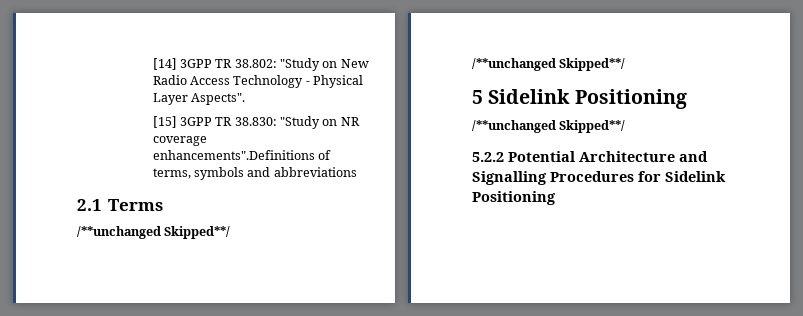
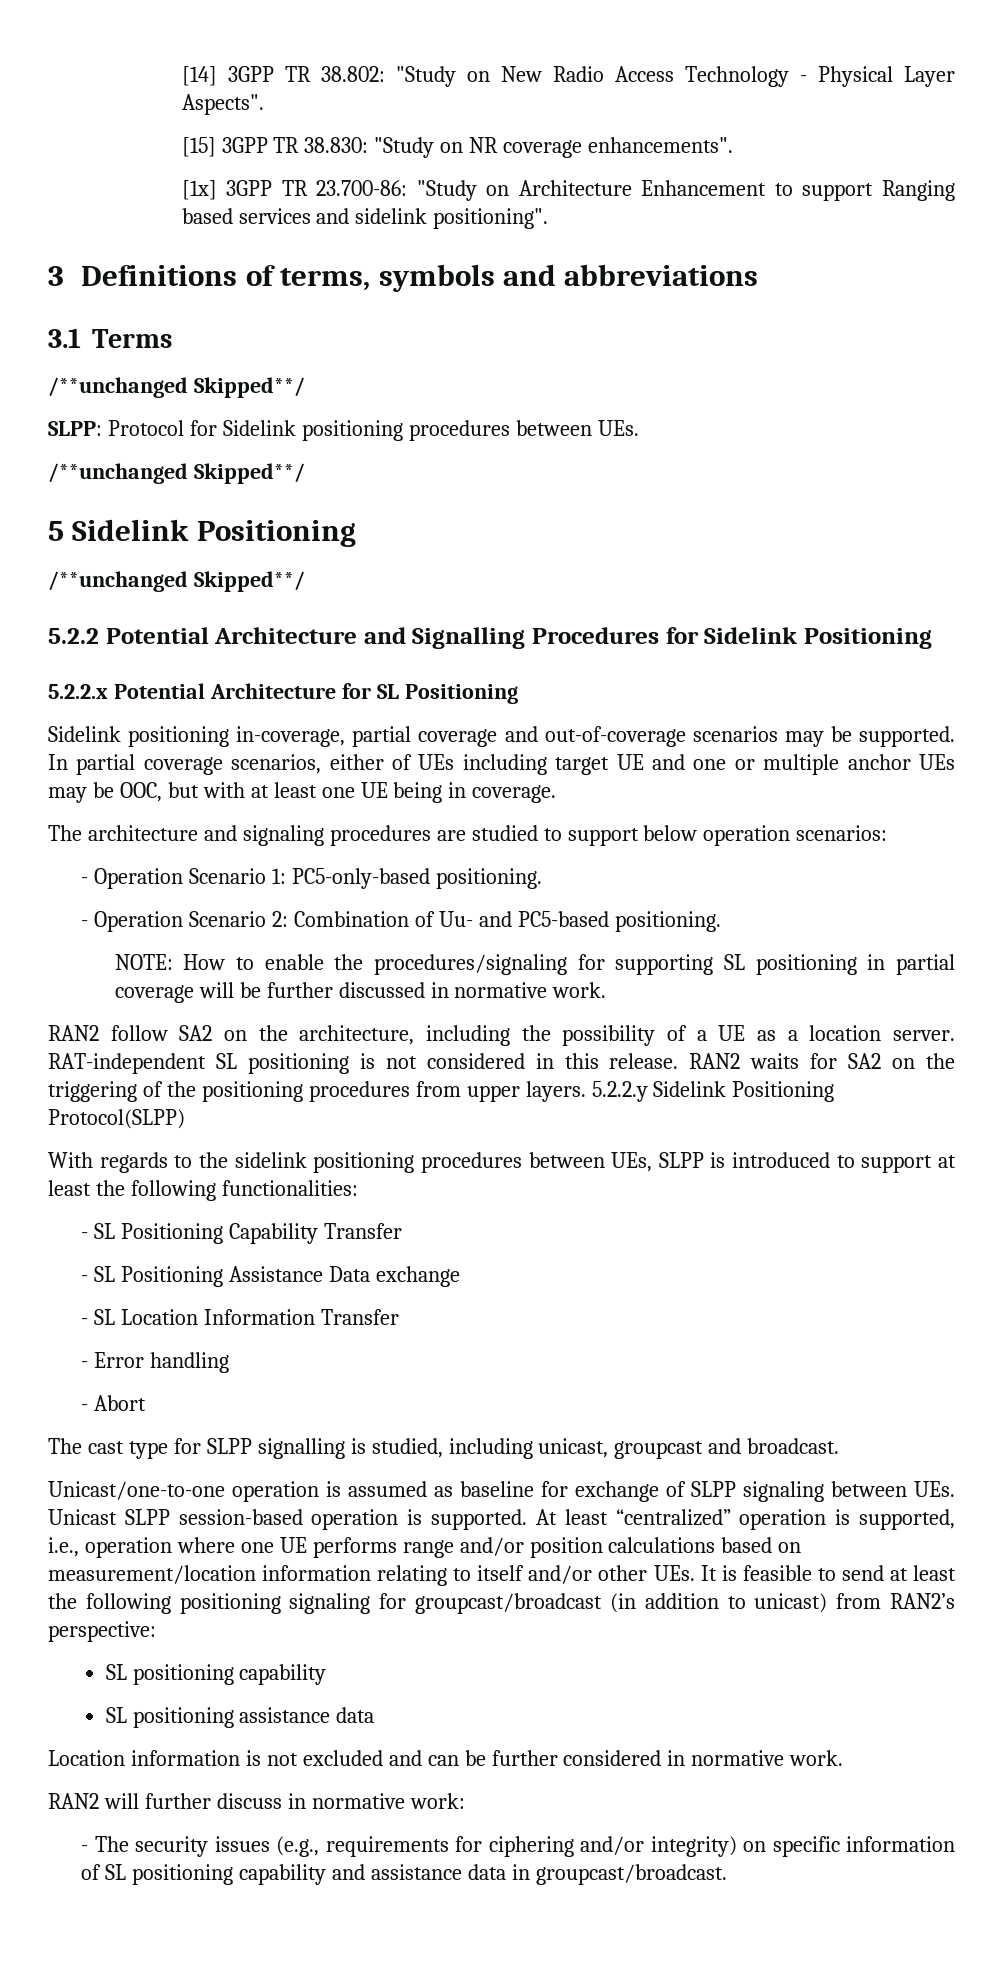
- [15] 3GPP TR 38.830: "Study on NR coverage enhancements".Definitions of terms, symbols and abbreviations
+ [15] 3GPP TR 38.830: "Study on NR coverage enhancements".
+ [1x] 3GPP TR 23.700-86: "Study on Architecture Enhancement to support Ranging based services and sidelink positioning".
+ 3 Definitions of terms, symbols and abbreviations
- 2.1 Terms
+ 3.1 Terms
+ SLPP: Protocol for Sidelink positioning procedures between UEs.
+ 5.2.2.x Potential Architecture for SL Positioning
+ Sidelink positioning in-coverage, partial coverage and out-of-coverage scenarios may be supported. In partial coverage scenarios, either of UEs including target UE and one or multiple anchor UEs may be OOC, but with at least one UE being in coverage.
+ The architecture and signaling procedures are studied to support below operation scenarios:
+ - Operation Scenario 1: PC5-only-based positioning.
+ - Operation Scenario 2: Combination of Uu- and PC5-based positioning.
+ NOTE: How to enable the procedures/signaling for supporting SL positioning in partial coverage will be further discussed in normative work.
+ RAN2 follow SA2 on the architecture, including the possibility of a UE as a location server. RAT-independent SL positioning is not considered in this release. RAN2 waits for SA2 on the triggering of the positioning procedures from upper layers. 5.2.2.y Sidelink Positioning Protocol(SLPP)
+ With regards to the sidelink positioning procedures between UEs, SLPP is introduced to support at least the following functionalities:
+ - SL Positioning Capability Transfer
+ - SL Positioning Assistance Data exchange
+ - SL Location Information Transfer
+ - Error handling
+ - Abort
+ The cast type for SLPP signalling is studied, including unicast, groupcast and broadcast.
+ Unicast/one-to-one operation is assumed as baseline for exchange of SLPP signaling between UEs. Unicast SLPP session-based operation is supported. At least “centralized” operation is supported, i.e., operation where one UE performs range and/or position calculations based on measurement/location information relating to itself and/or other UEs. It is feasible to send at least the following positioning signaling for groupcast/broadcast (in addition to unicast) from RAN2’s perspective:
+ SL positioning capability
+ SL positioning assistance data
+ Location information is not excluded and can be further considered in normative work.
+ RAN2 will further discuss in normative work:
+ - The security issues (e.g., requirements for ciphering and/or integrity) on specific information of SL positioning capability and assistance data in groupcast/broadcast.

